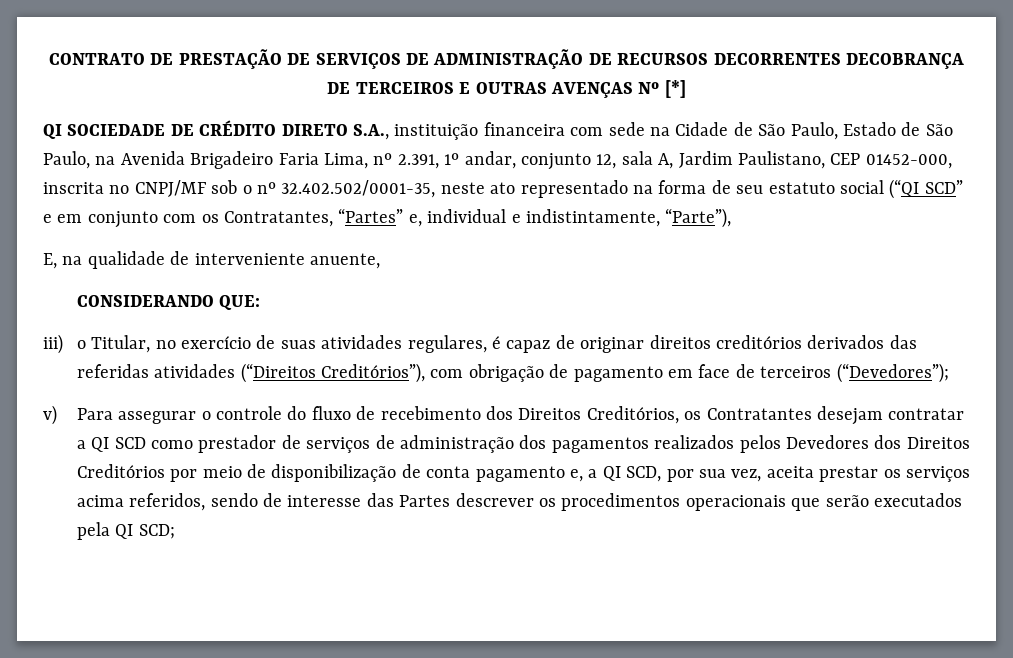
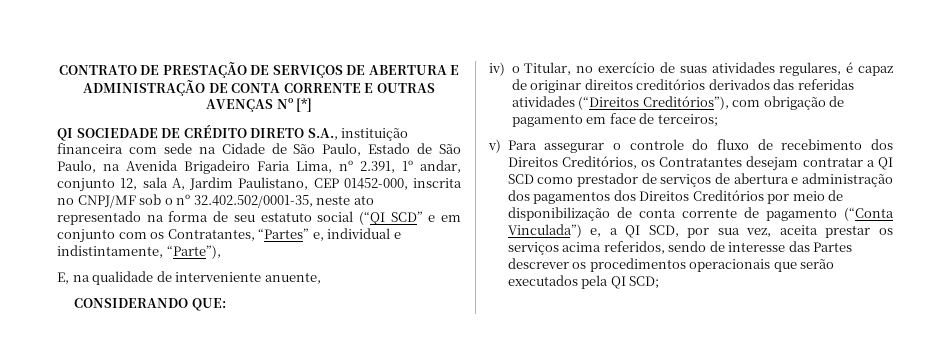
- CONTRATO DE PRESTAÇÃO DE SERVIÇOS DE ADMINISTRAÇÃO DE RECURSOS DECORRENTES DECOBRANÇA DE TERCEIROS E OUTRAS AVENÇAS Nº [*]
+ CONTRATO DE PRESTAÇÃO DE SERVIÇOS DE ABERTURA E ADMINISTRAÇÃO DE CONTA CORRENTE E OUTRAS AVENÇAS Nº [*]
- iii) o Titular, no exercício de suas atividades regulares, é capaz de originar direitos creditórios derivados das referidas atividades (“Direitos Creditórios”), com obrigação de pagamento em face de terceiros (“Devedores”);
+ iv) o Titular, no exercício de suas atividades regulares, é capaz de originar direitos creditórios derivados das referidas atividades (“Direitos Creditórios”), com obrigação de pagamento em face de terceiros;
- v) Para assegurar o controle do fluxo de recebimento dos Direitos Creditórios, os Contratantes desejam contratar a QI SCD como prestador de serviços de administração dos pagamentos realizados pelos Devedores dos Direitos Creditórios por meio de disponibilização de conta pagamento e, a QI SCD, por sua vez, aceita prestar os serviços acima referidos, sendo de interesse das Partes descrever os procedimentos operacionais que serão executados pela QI SCD;
+ v) Para assegurar o controle do fluxo de recebimento dos Direitos Creditórios, os Contratantes desejam contratar a QI SCD como prestador de serviços de abertura e administração dos pagamentos dos Direitos Creditórios por meio de disponibilização de conta corrente de pagamento (“Conta Vinculada”) e, a QI SCD, por sua vez, aceita prestar os serviços acima referidos, sendo de interesse das Partes descrever os procedimentos operacionais que serão executados pela QI SCD;

